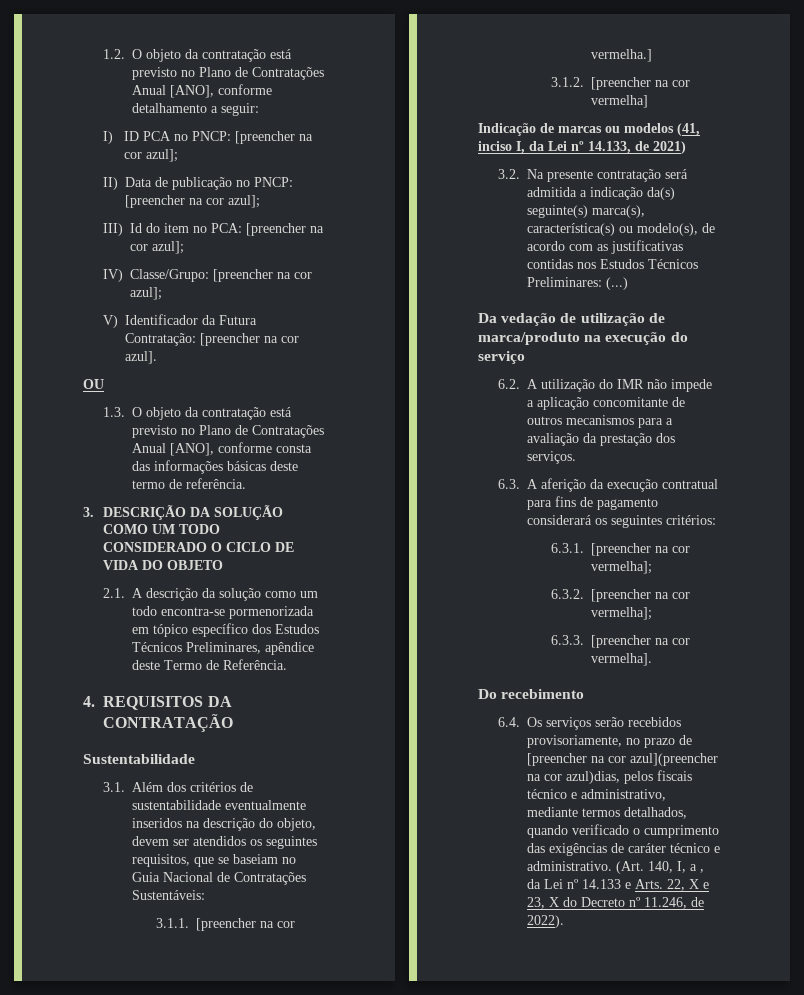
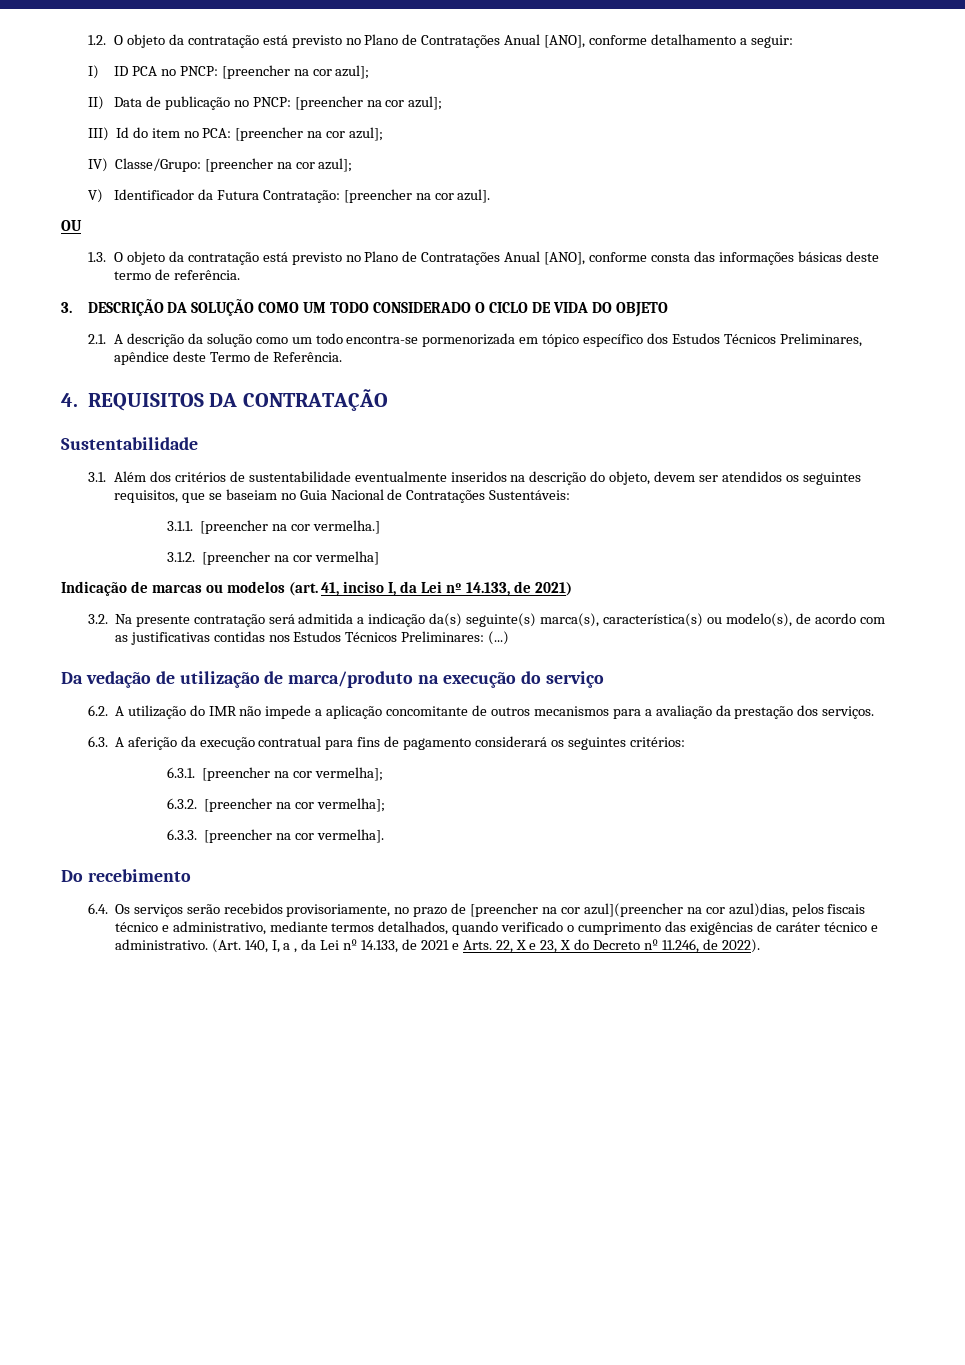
- Indicação de marcas ou modelos (41, inciso I, da Lei nº 14.133, de 2021)
+ Indicação de marcas ou modelos (art. 41, inciso I, da Lei nº 14.133, de 2021)
- (Art. 140, I, a , da Lei nº 14.133 e Arts. 22, X e 23, X do Decreto nº 11.246, de 2022).
+ (Art. 140, I, a , da Lei nº 14.133, de 2021 e Arts. 22, X e 23, X do Decreto nº 11.246, de 2022).

